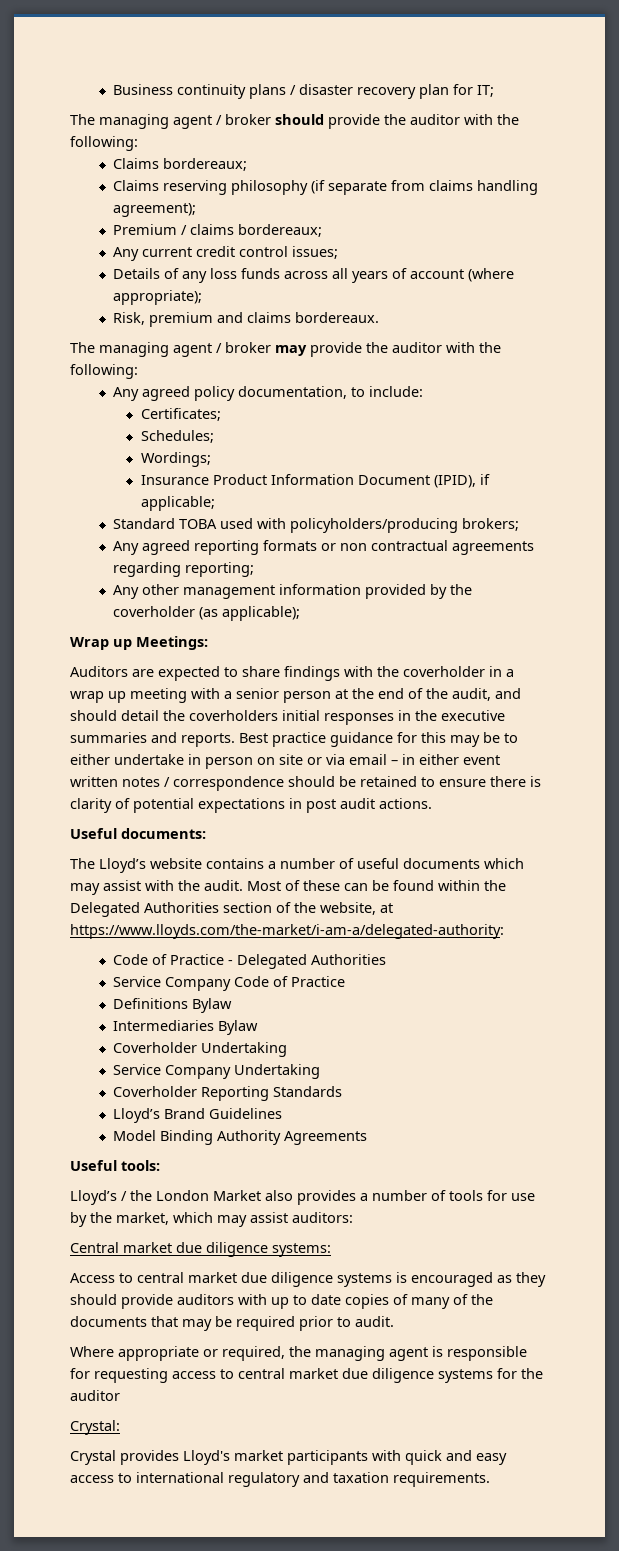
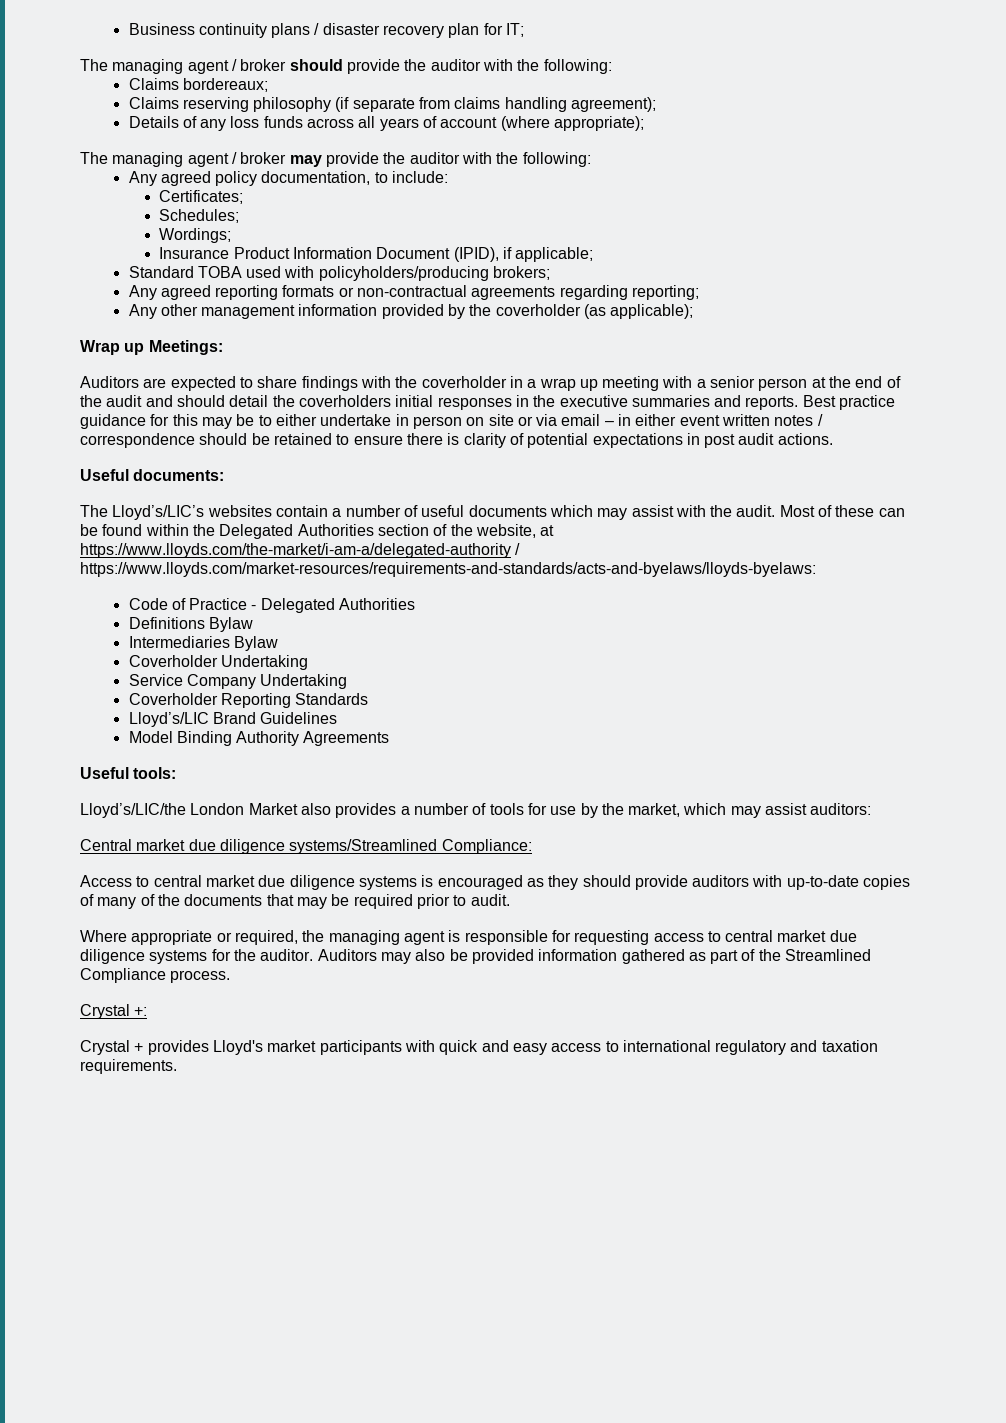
- Premium / claims bordereaux;
- Any current credit control issues;
- Risk, premium and claims bordereaux.
- Any agreed reporting formats or non contractual agreements regarding reporting;
+ Any agreed reporting formats or non-contractual agreements regarding reporting;
- Auditors are expected to share findings with the coverholder in a wrap up meeting with a senior person at the end of the audit, and should detail the coverholders initial responses in the executive summaries and reports.
+ Auditors are expected to share findings with the coverholder in a wrap up meeting with a senior person at the end of the audit and should detail the coverholders initial responses in the executive summaries and reports.
- The Lloyd’s website contains a number of useful documents which may assist with the audit.
+ The Lloyd’s/LIC’s websites contain a number of useful documents which may assist with the audit.
- Most of these can be found within the Delegated Authorities section of the website, at https://www.lloyds.com/the-market/i-am-a/delegated-authority:
+ Most of these can be found within the Delegated Authorities section of the website, at https://www.lloyds.com/the-market/i-am-a/delegated-authority / https://www.lloyds.com/market-resources/requirements-and-standards/acts-and-byelaws/lloyds-byelaws:
- Service Company Code of Practice
- Lloyd’s Brand Guidelines
+ Lloyd’s/LIC Brand Guidelines
- Lloyd’s / the London Market also provides a number of tools for use by the market, which may assist auditors:
+ Lloyd’s/LIC/the London Market also provides a number of tools for use by the market, which may assist auditors:
- Central market due diligence systems:
+ Central market due diligence systems/Streamlined Compliance:
- Access to central market due diligence systems is encouraged as they should provide auditors with up to date copies of many of the documents that may be required prior to audit.
+ Access to central market due diligence systems is encouraged as they should provide auditors with up-to-date copies of many of the documents that may be required prior to audit.
- Where appropriate or required, the managing agent is responsible for requesting access to central market due diligence systems for the auditor
- Crystal:
- Crystal provides Lloyd's market participants with quick and easy access to international regulatory and taxation requirements.
+ Where appropriate or required, the managing agent is responsible for requesting access to central market due diligence systems for the auditor. Auditors may also be provided information gathered as part of the Streamlined Compliance process.
+ Crystal +:
+ Crystal + provides Lloyd's market participants with quick and easy access to international regulatory and taxation requirements.

